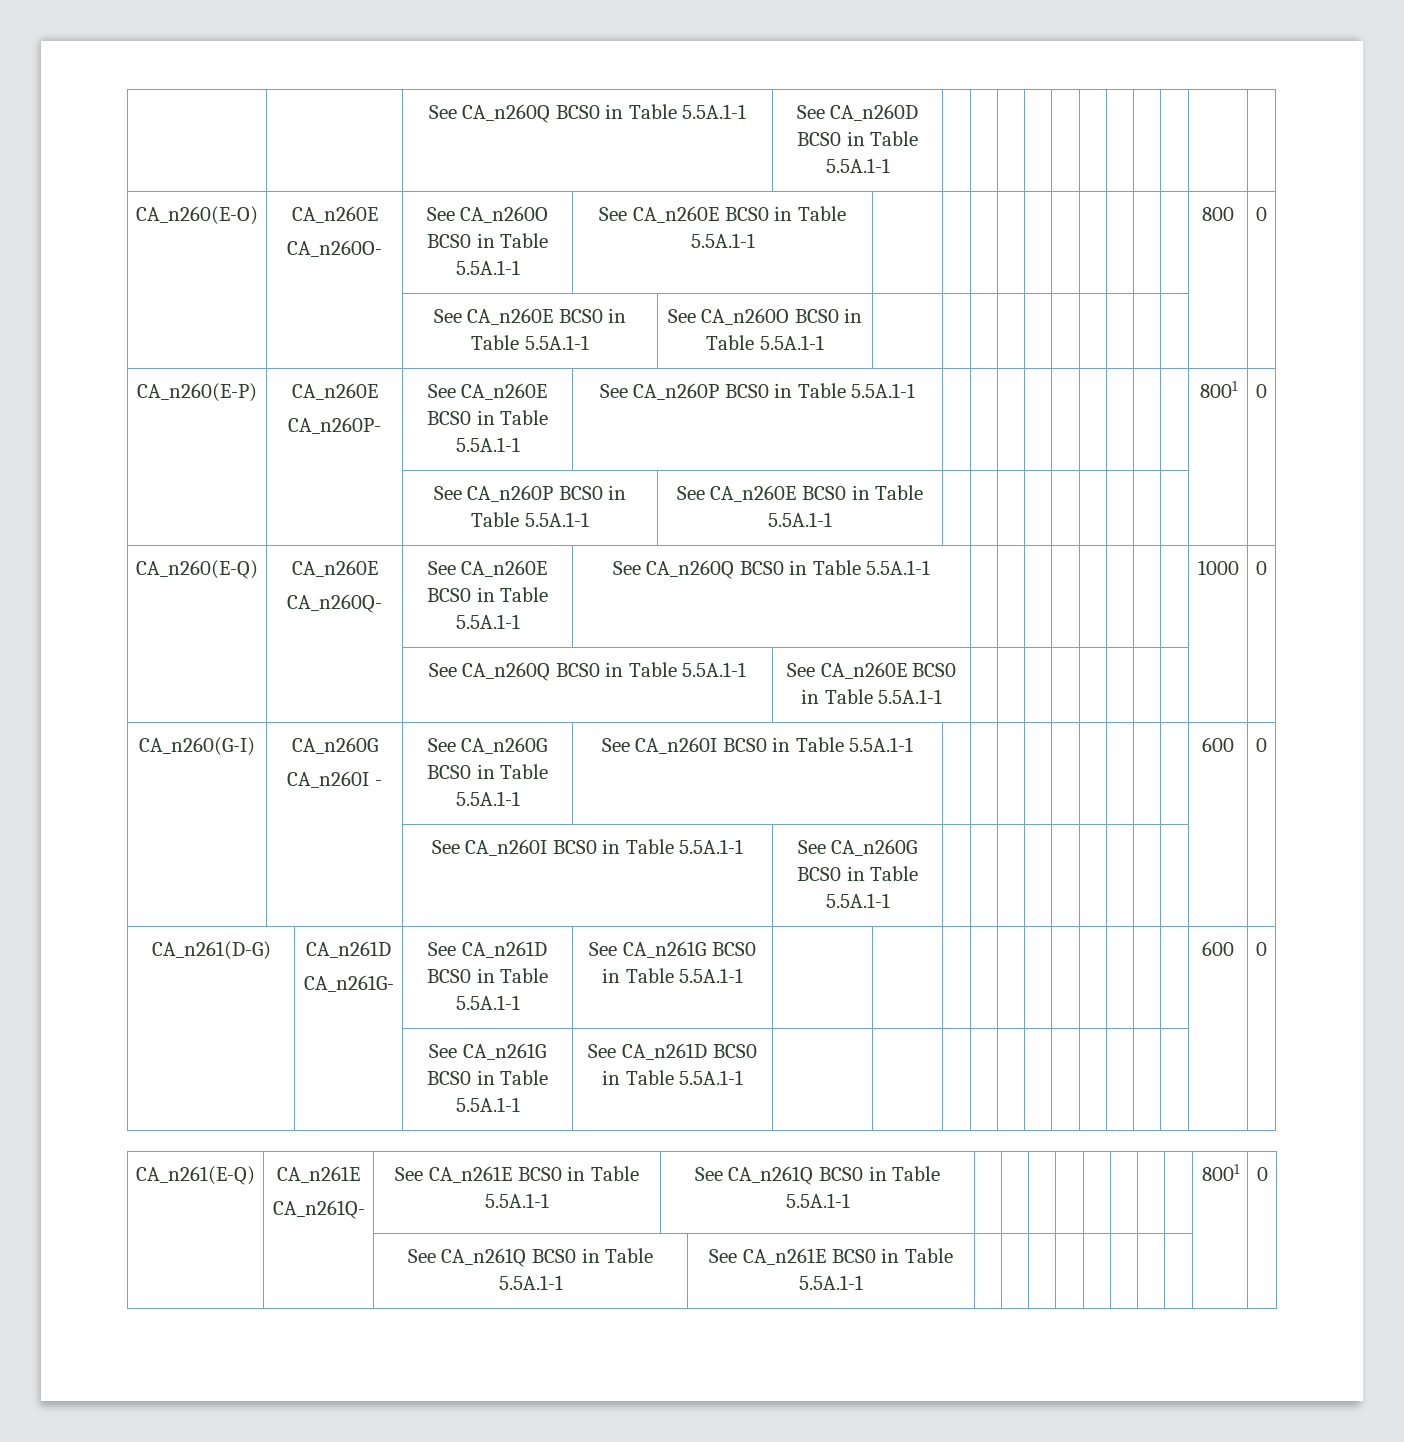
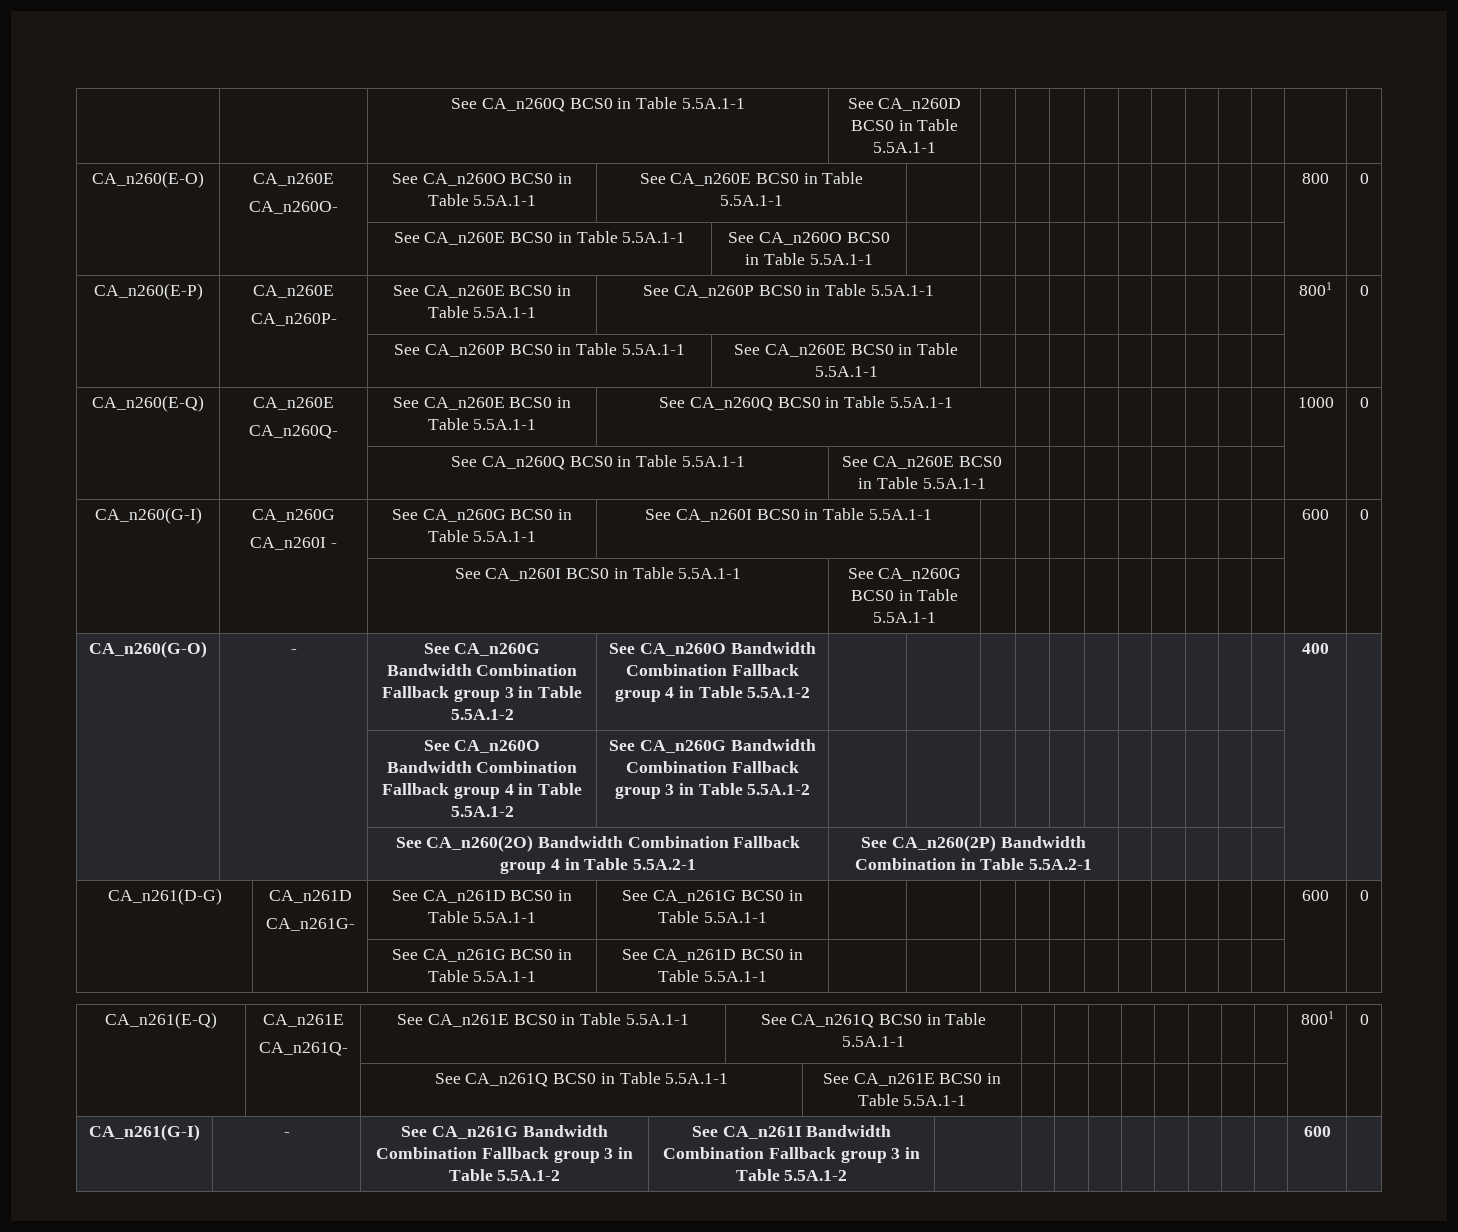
+ CA_n260(G-O) | - | See CA_n260G Bandwidth Combination Fallback group 3 in Table 5.5A.1-2 | See CA_n260O Bandwidth Combination Fallback group 4 in Table 5.5A.1-2 | | | | | | | | | | | | 400 |
+ | | See CA_n260O Bandwidth Combination Fallback group 4 in Table 5.5A.1-2 | See CA_n260G Bandwidth Combination Fallback group 3 in Table 5.5A.1-2 | | | | | | | | | | | | |
+ | | See CA_n260(2O) Bandwidth Combination Fallback group 4 in Table 5.5A.2-1 | See CA_n260(2P) Bandwidth Combination in Table 5.5A.2-1 | | | | | | |
+ CA_n261(G-I) | - | See CA_n261G Bandwidth Combination Fallback group 3 in Table 5.5A.1-2 | See CA_n261I Bandwidth Combination Fallback group 3 in Table 5.5A.1-2 | | | | | | | | | | 600 |

